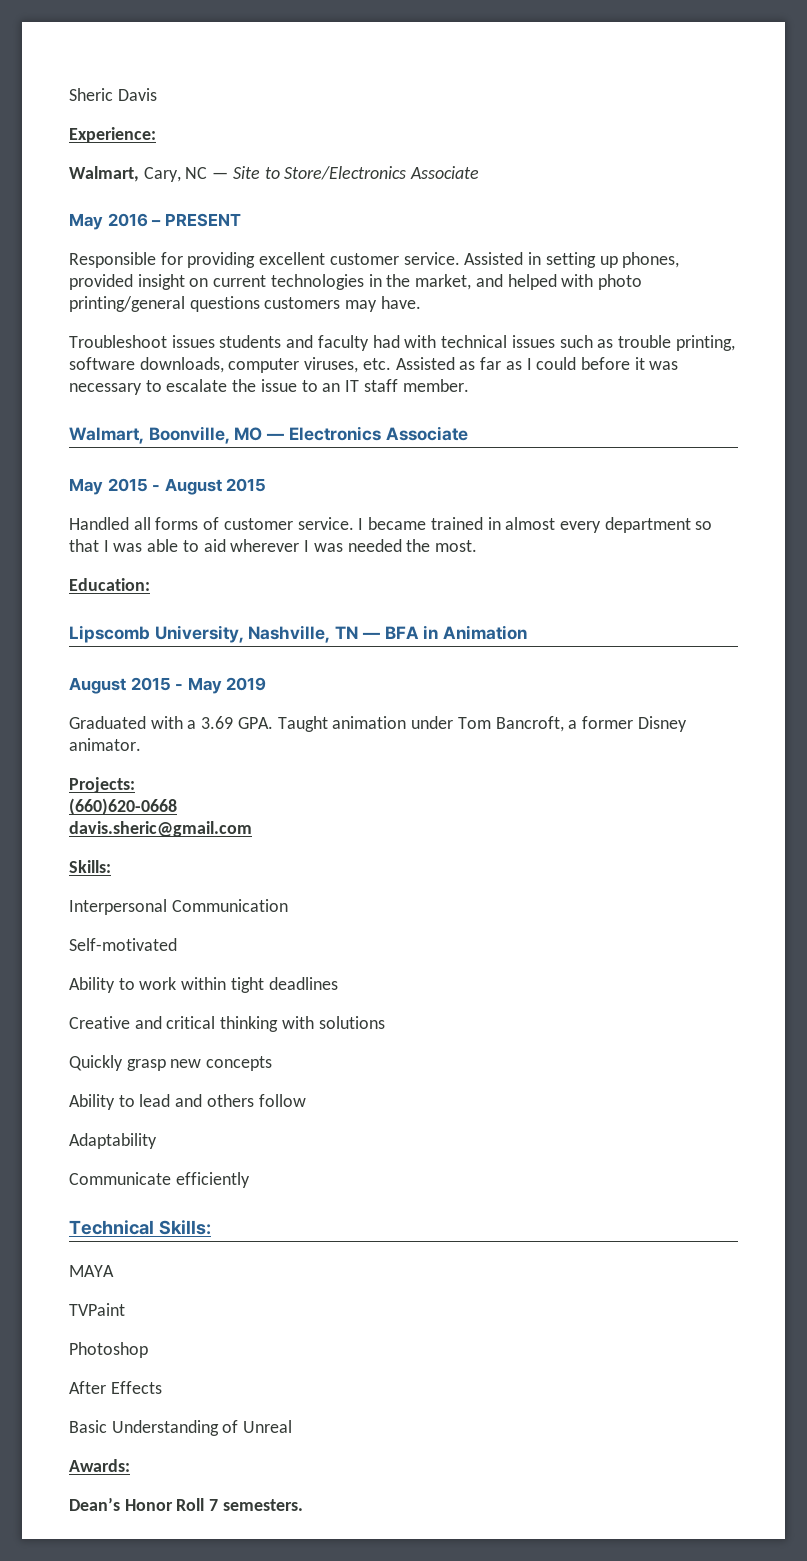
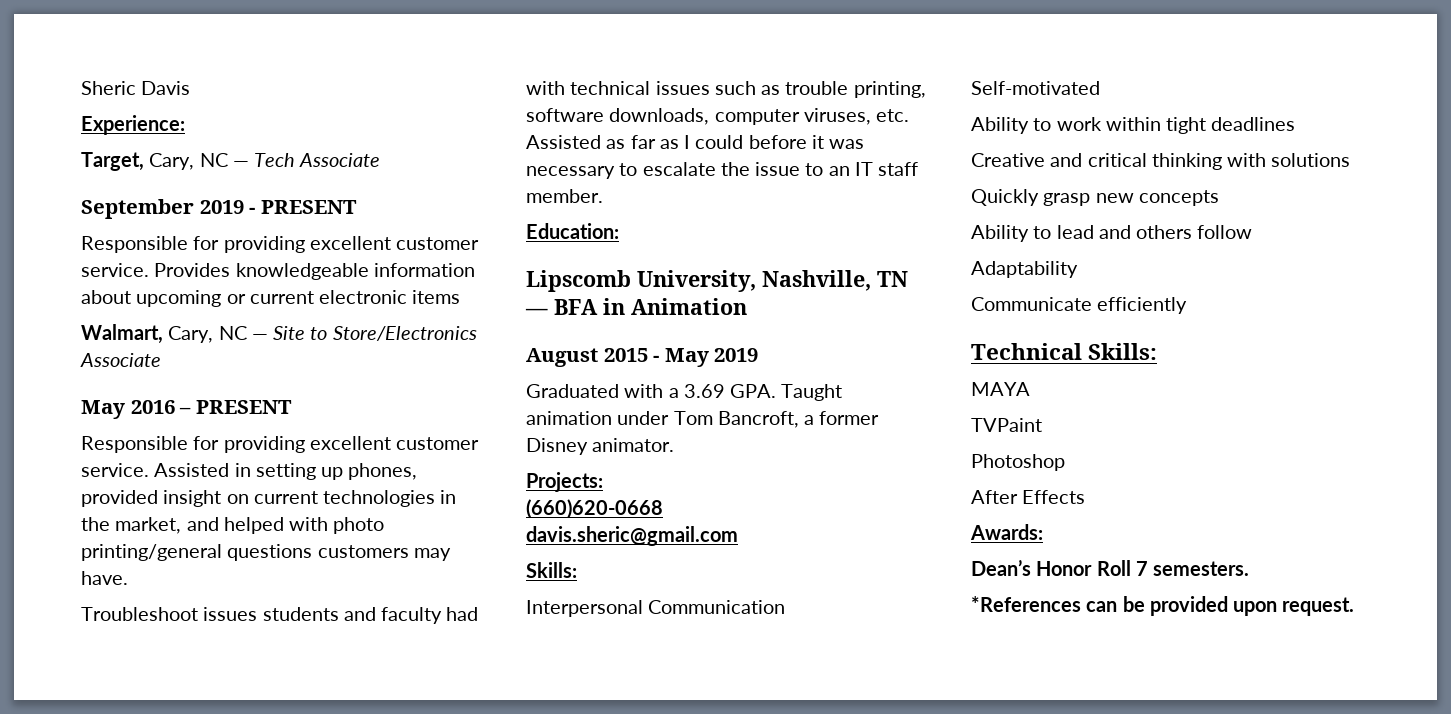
+ Target, Cary, NC — Tech Associate
+ September 2019 - PRESENT
+ Responsible for providing excellent customer service. Provides knowledgeable information about upcoming or current electronic items
- Walmart, Boonville, MO — Electronics Associate
- May 2015 - August 2015
- Handled all forms of customer service. I became trained in almost every department so that I was able to aid wherever I was needed the most.
- Basic Understanding of Unreal
+ *References can be provided upon request.

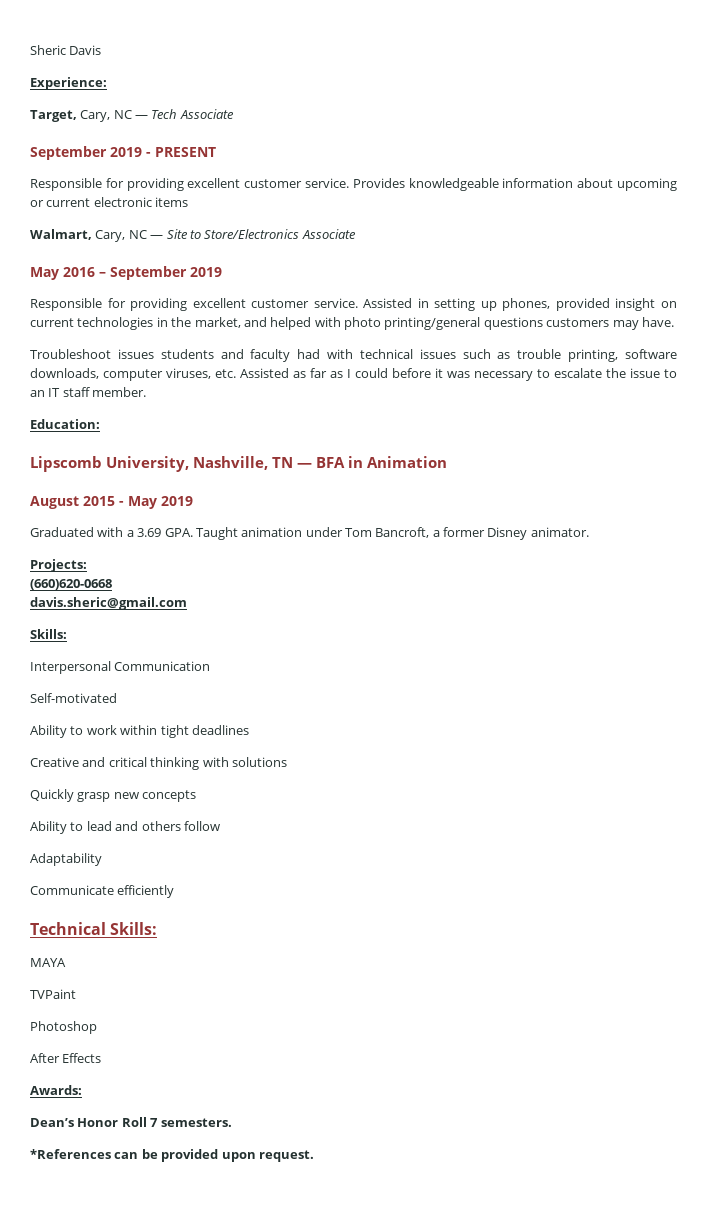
- May 2016 – PRESENT
+ May 2016 – September 2019

